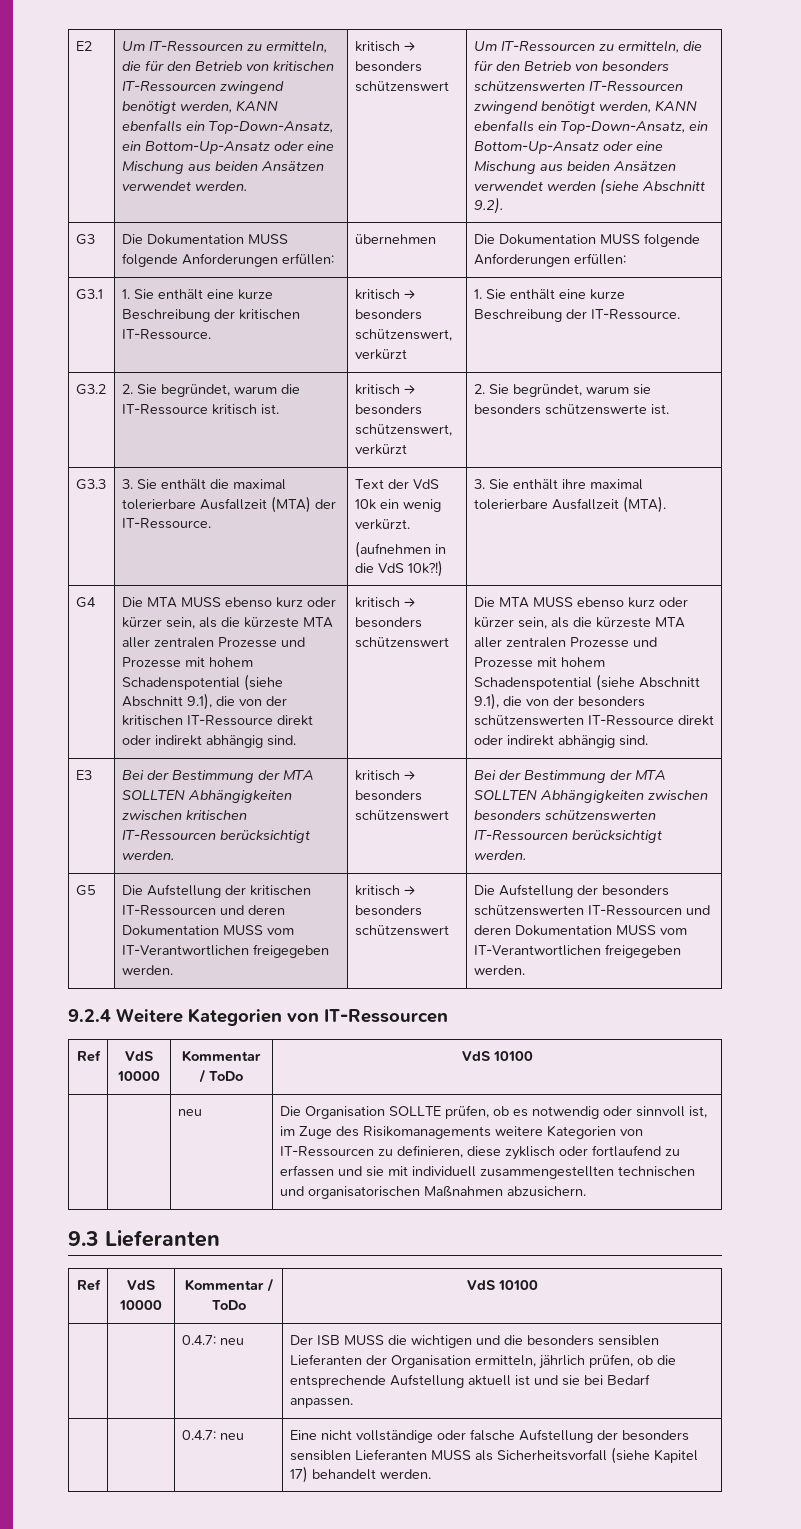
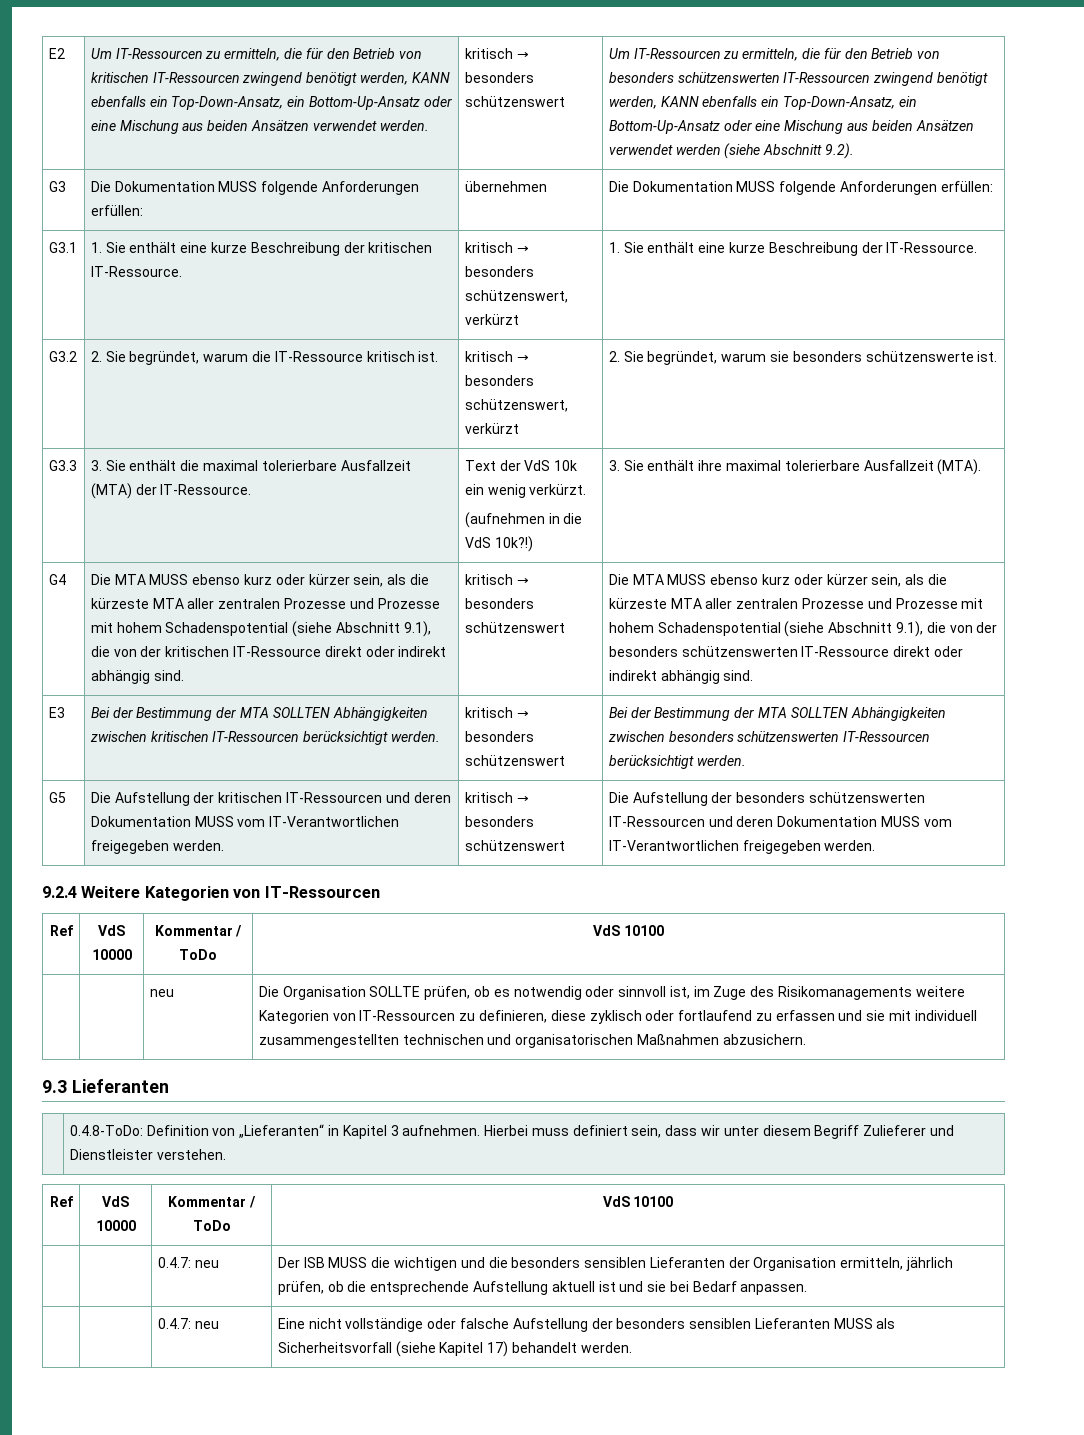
+ | 0.4.8-ToDo: Definition von „Lieferanten“ in Kapitel 3 aufnehmen. Hierbei muss definiert sein, dass wir unter diesem Begriff Zulieferer und Dienstleister verstehen.

